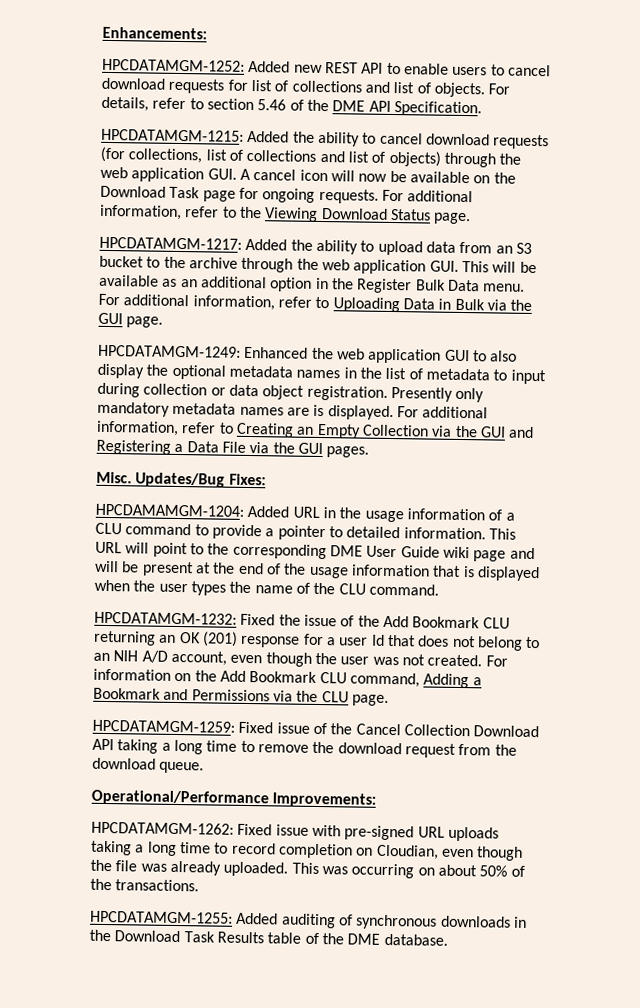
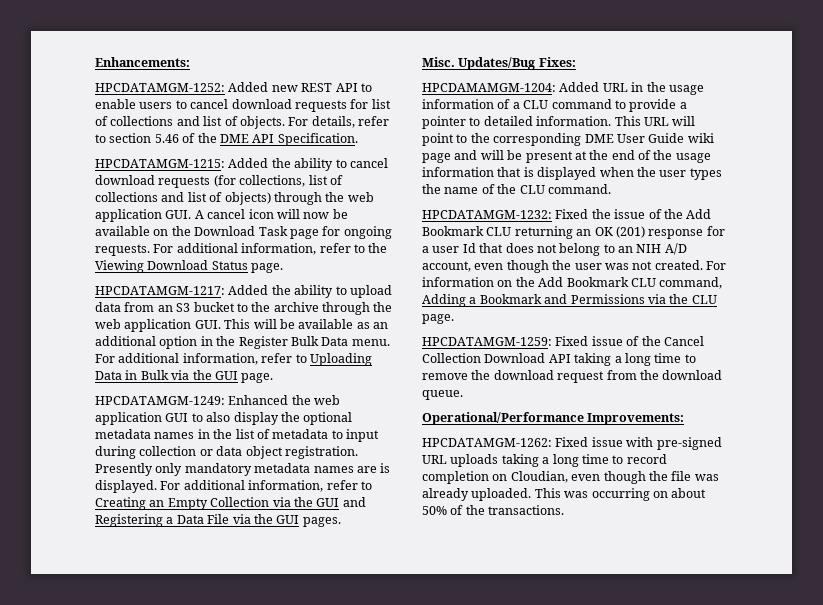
- HPCDATAMGM-1255: Added auditing of synchronous downloads in the Download Task Results table of the DME database.

